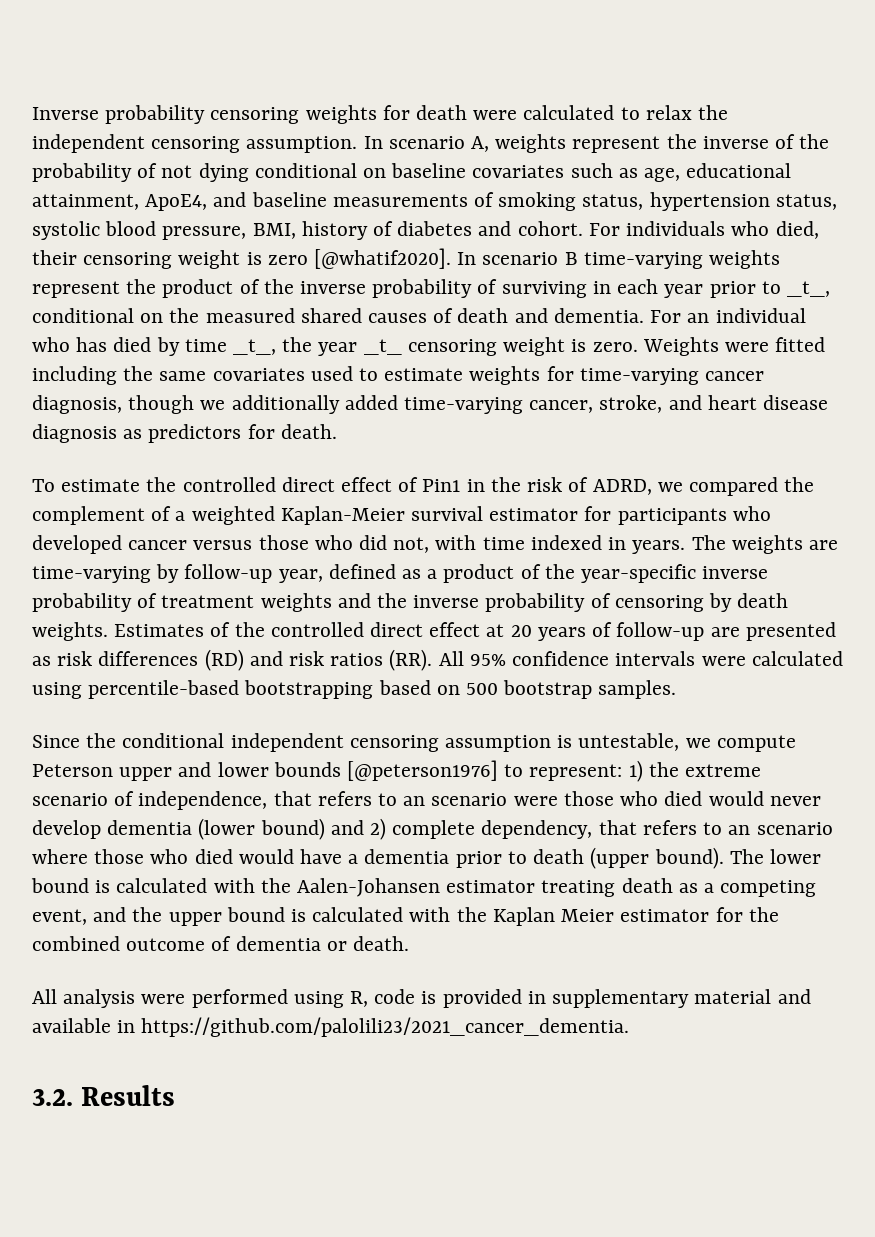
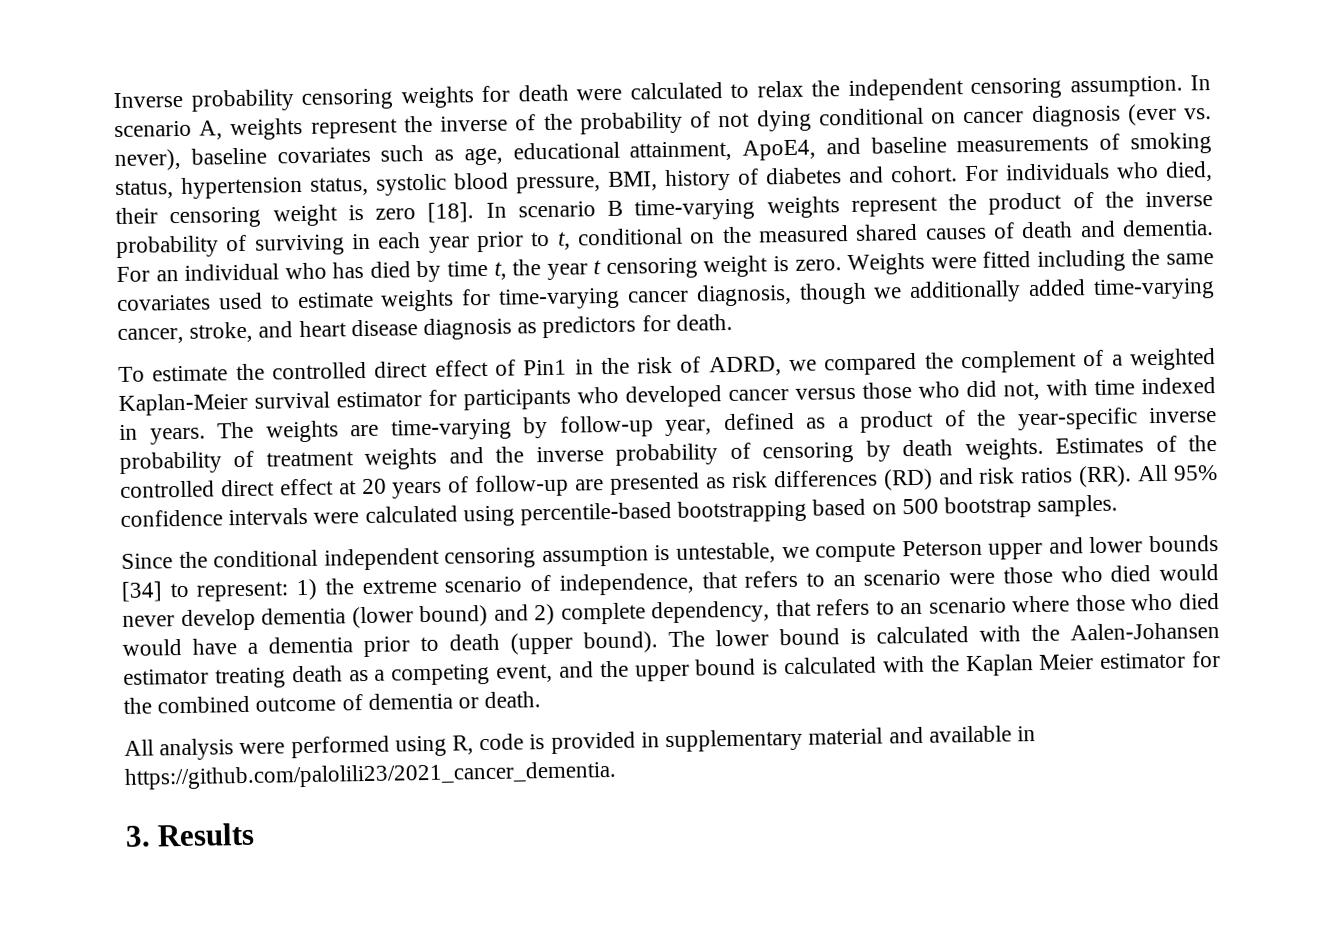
- In scenario A, weights represent the inverse of the probability of not dying conditional on baseline covariates such as age, educational attainment, ApoE4, and baseline measurements of smoking status, hypertension status, systolic blood pressure, BMI, history of diabetes and cohort.
+ In scenario A, weights represent the inverse of the probability of not dying conditional on cancer diagnosis (ever vs. never), baseline covariates such as age, educational attainment, ApoE4, and baseline measurements of smoking status, hypertension status, systolic blood pressure, BMI, history of diabetes and cohort.
- For individuals who died, their censoring weight is zero [@whatif2020].
+ For individuals who died, their censoring weight is zero [18].
- In scenario B time-varying weights represent the product of the inverse probability of surviving in each year prior to _t_, conditional on the measured shared causes of death and dementia.
+ In scenario B time-varying weights represent the product of the inverse probability of surviving in each year prior to t, conditional on the measured shared causes of death and dementia.
- For an individual who has died by time _t_, the year _t_ censoring weight is zero.
+ For an individual who has died by time t, the year t censoring weight is zero.
- Since the conditional independent censoring assumption is untestable, we compute Peterson upper and lower bounds [@peterson1976] to represent: 1) the extreme scenario of independence, that refers to an scenario were those who died would never develop dementia (lower bound) and 2) complete dependency, that refers to an scenario where those who died would have a dementia prior to death (upper bound).
+ Since the conditional independent censoring assumption is untestable, we compute Peterson upper and lower bounds [34] to represent: 1) the extreme scenario of independence, that refers to an scenario were those who died would never develop dementia (lower bound) and 2) complete dependency, that refers to an scenario where those who died would have a dementia prior to death (upper bound).
- 3.2. Results
+ 3. Results

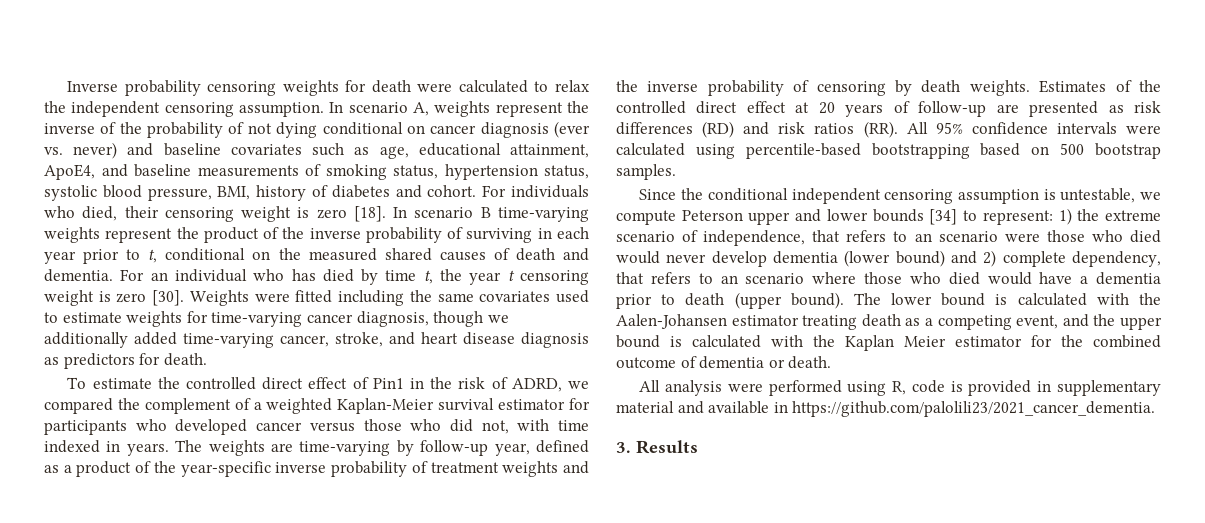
- In scenario A, weights represent the inverse of the probability of not dying conditional on cancer diagnosis (ever vs. never), baseline covariates such as age, educational attainment, ApoE4, and baseline measurements of smoking status, hypertension status, systolic blood pressure, BMI, history of diabetes and cohort.
+ In scenario A, weights represent the inverse of the probability of not dying conditional on cancer diagnosis (ever vs. never) and baseline covariates such as age, educational attainment, ApoE4, and baseline measurements of smoking status, hypertension status, systolic blood pressure, BMI, history of diabetes and cohort.
- For an individual who has died by time t, the year t censoring weight is zero.
+ For an individual who has died by time t, the year t censoring weight is zero [30].

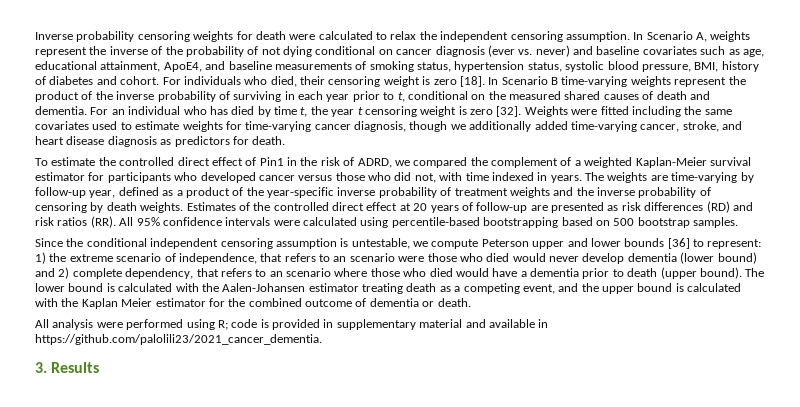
- In scenario A, weights represent the inverse of the probability of not dying conditional on cancer diagnosis (ever vs. never) and baseline covariates such as age, educational attainment, ApoE4, and baseline measurements of smoking status, hypertension status, systolic blood pressure, BMI, history of diabetes and cohort.
+ In Scenario A, weights represent the inverse of the probability of not dying conditional on cancer diagnosis (ever vs. never) and baseline covariates such as age, educational attainment, ApoE4, and baseline measurements of smoking status, hypertension status, systolic blood pressure, BMI, history of diabetes and cohort.
- In scenario B time-varying weights represent the product of the inverse probability of surviving in each year prior to t, conditional on the measured shared causes of death and dementia.
+ In Scenario B time-varying weights represent the product of the inverse probability of surviving in each year prior to t, conditional on the measured shared causes of death and dementia.
- For an individual who has died by time t, the year t censoring weight is zero [30].
+ For an individual who has died by time t, the year t censoring weight is zero [32].
- Since the conditional independent censoring assumption is untestable, we compute Peterson upper and lower bounds [34] to represent: 1) the extreme scenario of independence, that refers to an scenario were those who died would never develop dementia (lower bound) and 2) complete dependency, that refers to an scenario where those who died would have a dementia prior to death (upper bound).
+ Since the conditional independent censoring assumption is untestable, we compute Peterson upper and lower bounds [36] to represent: 1) the extreme scenario of independence, that refers to an scenario were those who died would never develop dementia (lower bound) and 2) complete dependency, that refers to an scenario where those who died would have a dementia prior to death (upper bound).
- All analysis were performed using R, code is provided in supplementary material and available in https://github.com/palolili23/2021_cancer_dementia.
+ All analysis were performed using R; code is provided in supplementary material and available in https://github.com/palolili23/2021_cancer_dementia.

